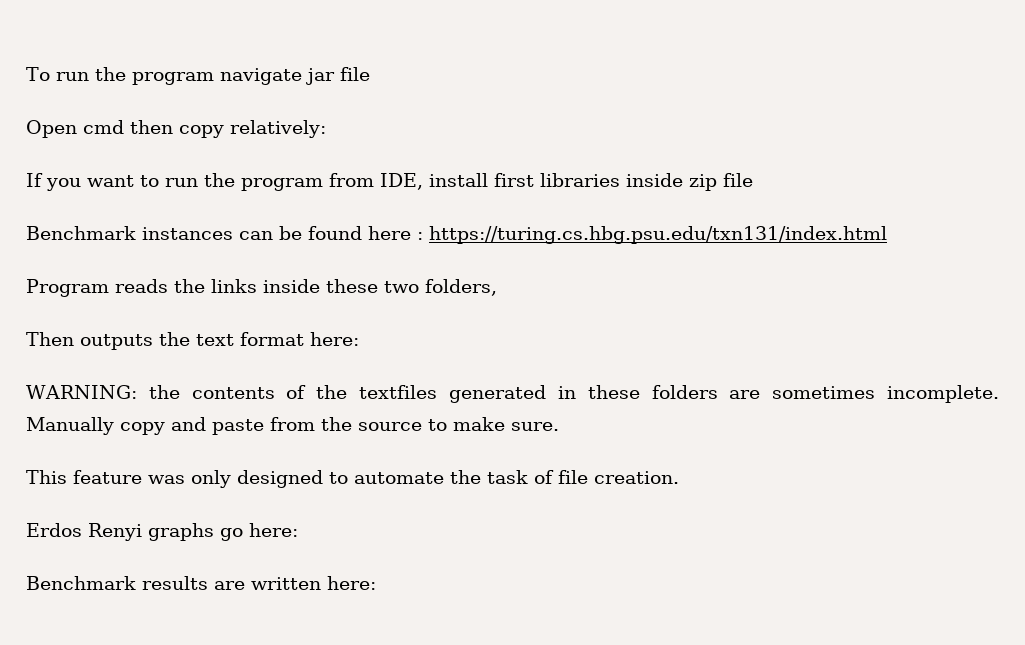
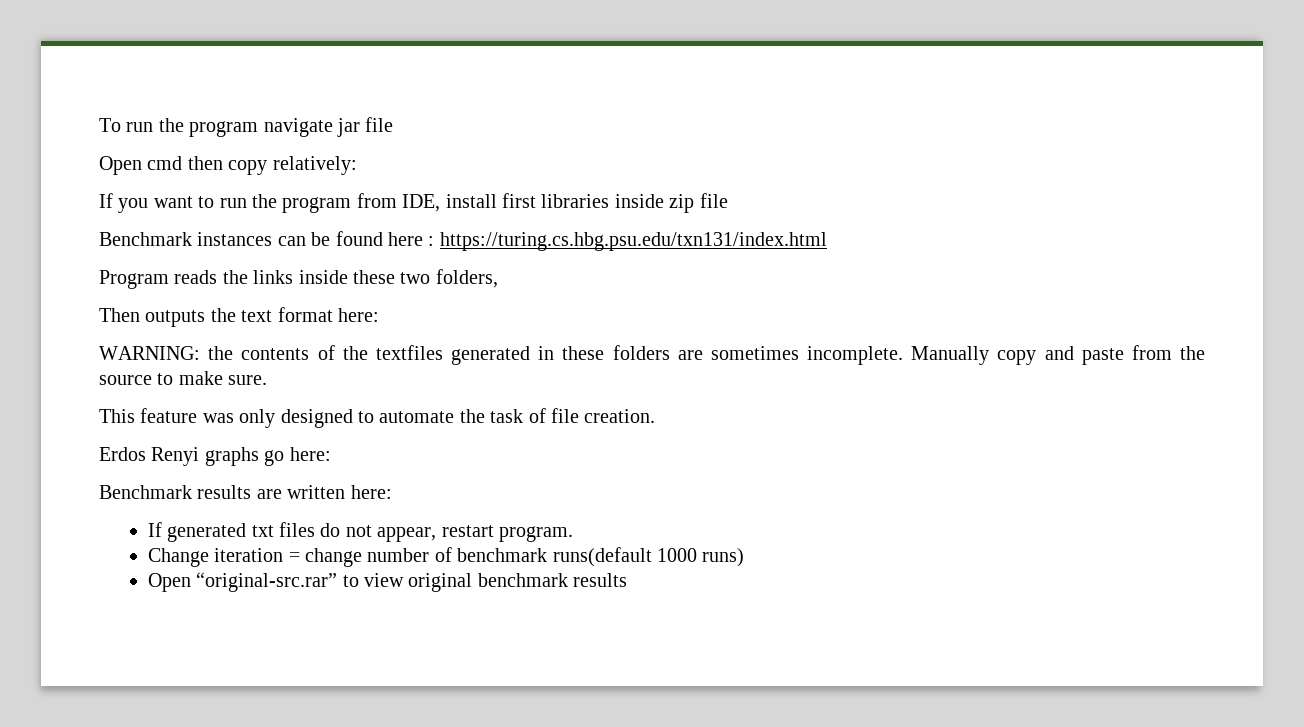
+ If generated txt files do not appear, restart program.
+ Change iteration = change number of benchmark runs(default 1000 runs)
+ Open “original-src.rar” to view original benchmark results

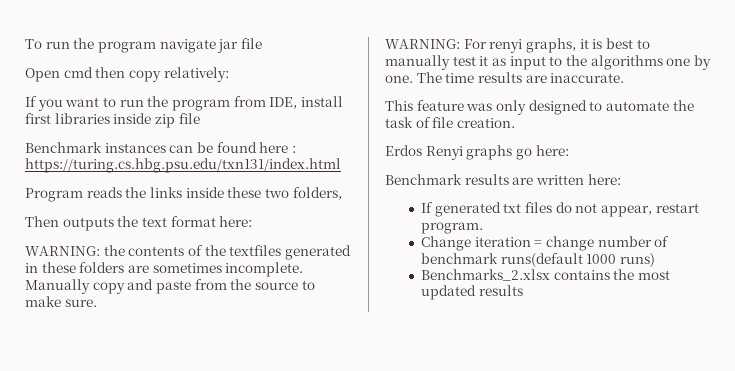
+ WARNING: For renyi graphs, it is best to manually test it as input to the algorithms one by one. The time results are inaccurate.
- Open “original-src.rar” to view original benchmark results
+ Benchmarks_2.xlsx contains the most updated results

